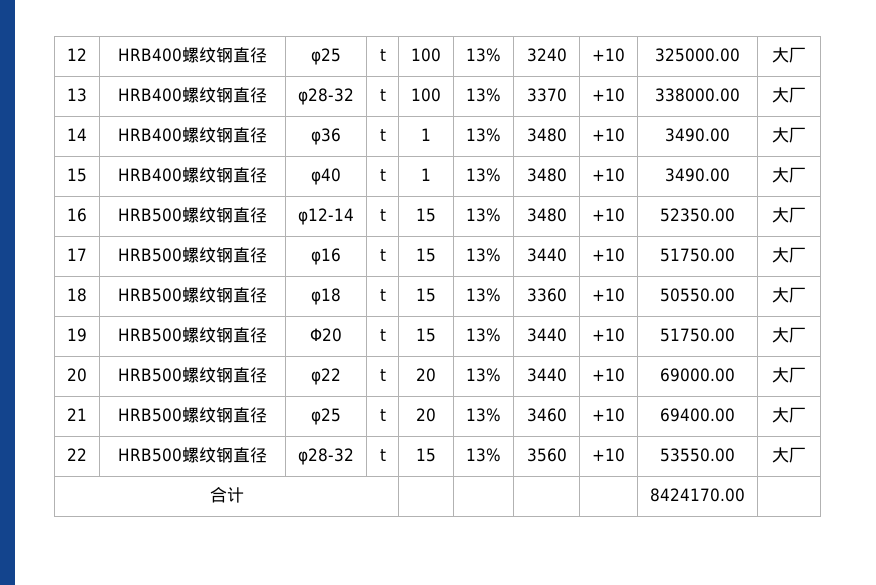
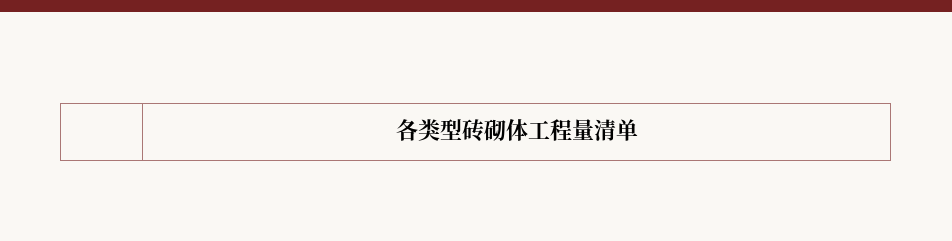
- 12 | HRB400螺纹钢直径 | φ25 | t | 100 | 13% | 3240 | +10 | 325000.00 | 大厂
- 13 | HRB400螺纹钢直径 | φ28-32 | t | 100 | 13% | 3370 | +10 | 338000.00 | 大厂
- 14 | HRB400螺纹钢直径 | φ36 | t | 1 | 13% | 3480 | +10 | 3490.00 | 大厂
- 15 | HRB400螺纹钢直径 | φ40 | t | 1 | 13% | 3480 | +10 | 3490.00 | 大厂
- 16 | HRB500螺纹钢直径 | φ12-14 | t | 15 | 13% | 3480 | +10 | 52350.00 | 大厂
- 17 | HRB500螺纹钢直径 | φ16 | t | 15 | 13% | 3440 | +10 | 51750.00 | 大厂
- 18 | HRB500螺纹钢直径 | φ18 | t | 15 | 13% | 3360 | +10 | 50550.00 | 大厂
- 19 | HRB500螺纹钢直径 | Φ20 | t | 15 | 13% | 3440 | +10 | 51750.00 | 大厂
- 20 | HRB500螺纹钢直径 | φ22 | t | 20 | 13% | 3440 | +10 | 69000.00 | 大厂
- 21 | HRB500螺纹钢直径 | φ25 | t | 20 | 13% | 3460 | +10 | 69400.00 | 大厂
- 22 | HRB500螺纹钢直径 | φ28-32 | t | 15 | 13% | 3560 | +10 | 53550.00 | 大厂
- 合计 | | | | | 8424170.00 |
+ | 各类型砖砌体工程量清单

